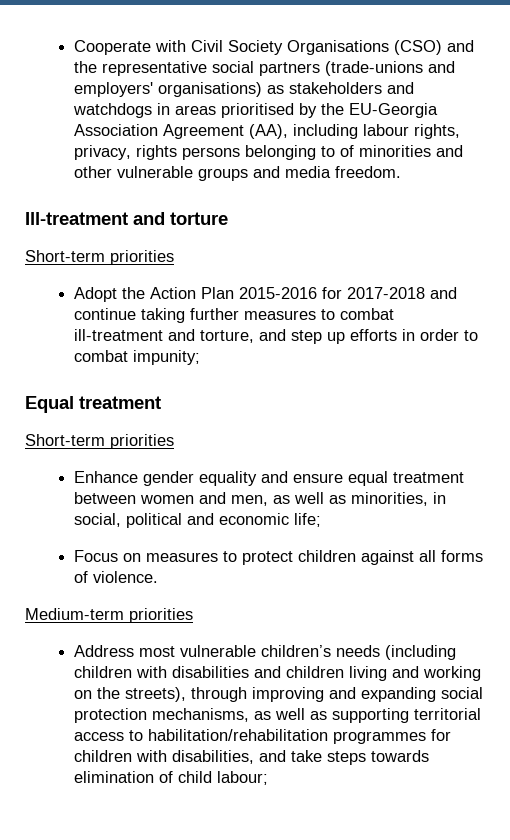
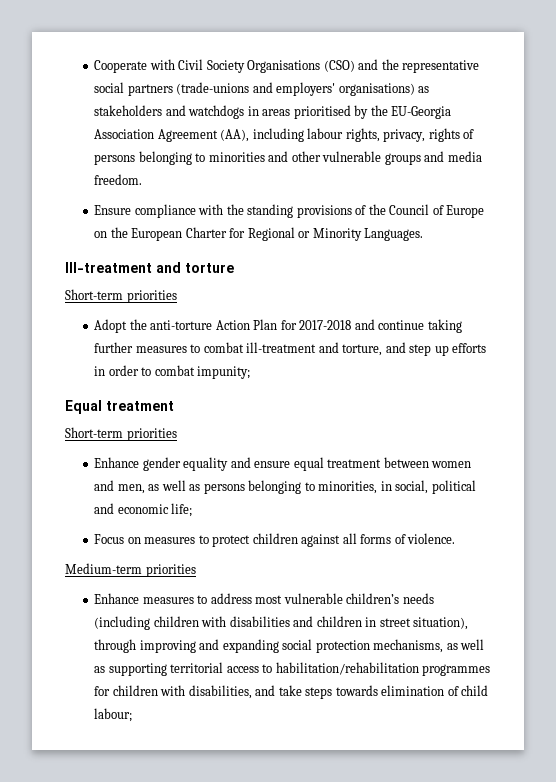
- Cooperate with Civil Society Organisations (CSO) and the representative social partners (trade-unions and employers' organisations) as stakeholders and watchdogs in areas prioritised by the EU-Georgia Association Agreement (AA), including labour rights, privacy, rights persons belonging to of minorities and other vulnerable groups and media freedom.
+ Cooperate with Civil Society Organisations (CSO) and the representative social partners (trade-unions and employers' organisations) as stakeholders and watchdogs in areas prioritised by the EU-Georgia Association Agreement (AA), including labour rights, privacy, rights of persons belonging to minorities and other vulnerable groups and media freedom.
+ Ensure compliance with the standing provisions of the Council of Europe on the European Charter for Regional or Minority Languages.
- Adopt the Action Plan 2015-2016 for 2017-2018 and continue taking further measures to combat ill-treatment and torture, and step up efforts in order to combat impunity;
+ Adopt the anti-torture Action Plan for 2017-2018 and continue taking further measures to combat ill-treatment and torture, and step up efforts in order to combat impunity;
- Enhance gender equality and ensure equal treatment between women and men, as well as minorities, in social, political and economic life;
+ Enhance gender equality and ensure equal treatment between women and men, as well as persons belonging to minorities, in social, political and economic life;
- Address most vulnerable children’s needs (including children with disabilities and children living and working on the streets), through improving and expanding social protection mechanisms, as well as supporting territorial access to habilitation/rehabilitation programmes for children with disabilities, and take steps towards elimination of child labour;
+ Enhance measures to address most vulnerable children’s needs (including children with disabilities and children in street situation), through improving and expanding social protection mechanisms, as well as supporting territorial access to habilitation/rehabilitation programmes for children with disabilities, and take steps towards elimination of child labour;

